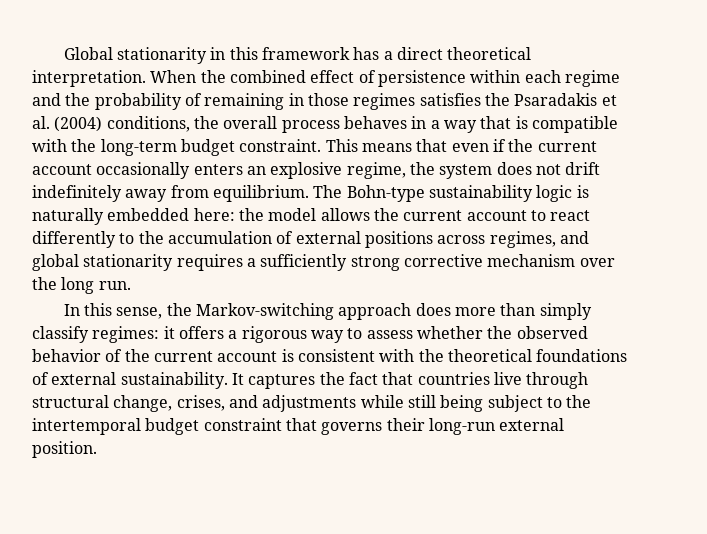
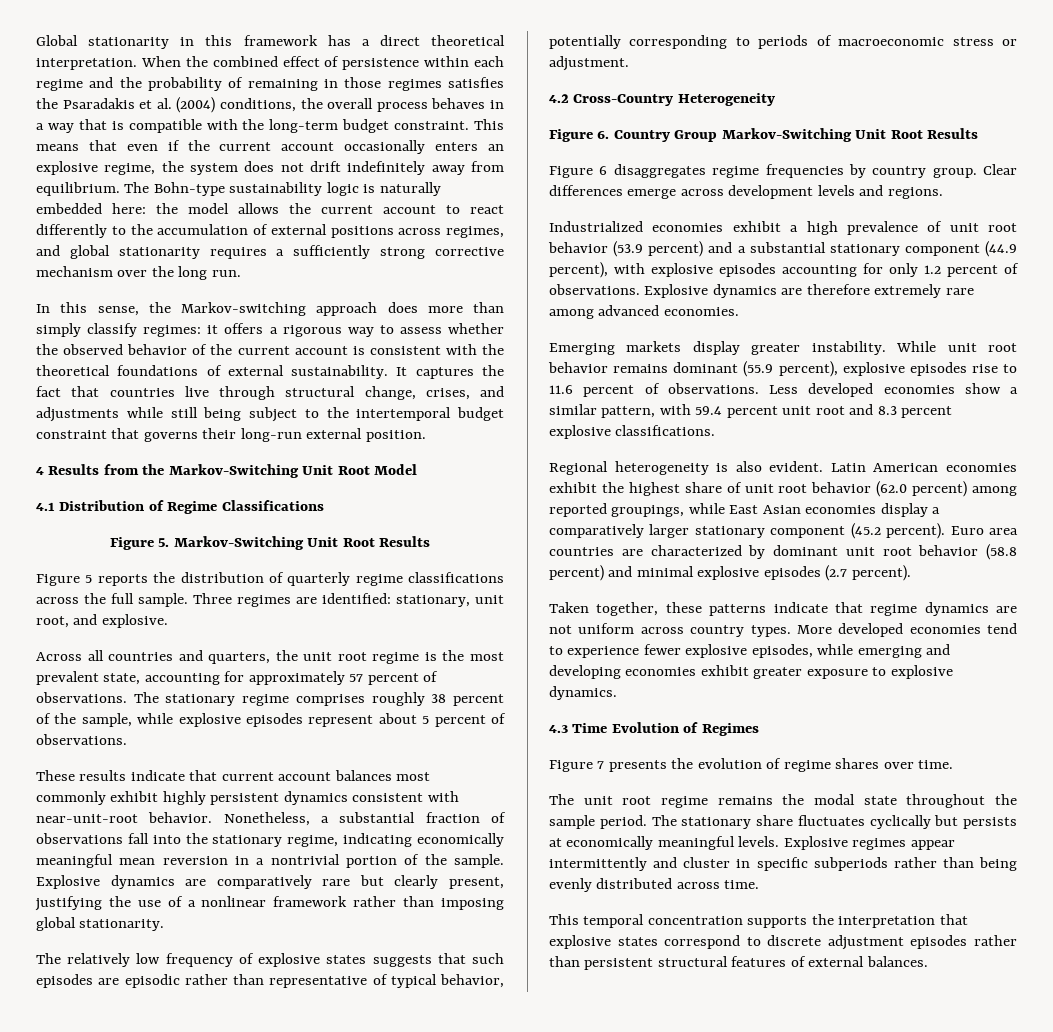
+ 4 Results from the Markov-Switching Unit Root Model
+ 4.1 Distribution of Regime Classifications
+ Figure 5. Markov-Switching Unit Root Results
+ Figure 5 reports the distribution of quarterly regime classifications across the full sample. Three regimes are identified: stationary, unit root, and explosive.
+ Across all countries and quarters, the unit root regime is the most prevalent state, accounting for approximately 57 percent of observations. The stationary regime comprises roughly 38 percent of the sample, while explosive episodes represent about 5 percent of observations.
+ These results indicate that current account balances most commonly exhibit highly persistent dynamics consistent with near-unit-root behavior. Nonetheless, a substantial fraction of observations fall into the stationary regime, indicating economically meaningful mean reversion in a nontrivial portion of the sample. Explosive dynamics are comparatively rare but clearly present, justifying the use of a nonlinear framework rather than imposing global stationarity.
+ The relatively low frequency of explosive states suggests that such episodes are episodic rather than representative of typical behavior, potentially corresponding to periods of macroeconomic stress or adjustment.
+ 4.2 Cross-Country Heterogeneity
+ Figure 6. Country Group Markov-Switching Unit Root Results
+ Figure 6 disaggregates regime frequencies by country group. Clear differences emerge across development levels and regions.
+ Industrialized economies exhibit a high prevalence of unit root behavior (53.9 percent) and a substantial stationary component (44.9 percent), with explosive episodes accounting for only 1.2 percent of observations. Explosive dynamics are therefore extremely rare among advanced economies.
+ Emerging markets display greater instability. While unit root behavior remains dominant (55.9 percent), explosive episodes rise to 11.6 percent of observations. Less developed economies show a similar pattern, with 59.4 percent unit root and 8.3 percent explosive classifications.
+ Regional heterogeneity is also evident. Latin American economies exhibit the highest share of unit root behavior (62.0 percent) among reported groupings, while East Asian economies display a comparatively larger stationary component (45.2 percent). Euro area countries are characterized by dominant unit root behavior (58.8 percent) and minimal explosive episodes (2.7 percent).
+ Taken together, these patterns indicate that regime dynamics are not uniform across country types. More developed economies tend to experience fewer explosive episodes, while emerging and developing economies exhibit greater exposure to explosive dynamics.
+ 4.3 Time Evolution of Regimes
+ Figure 7 presents the evolution of regime shares over time.
+ The unit root regime remains the modal state throughout the sample period. The stationary share fluctuates cyclically but persists at economically meaningful levels. Explosive regimes appear intermittently and cluster in specific subperiods rather than being evenly distributed across time.
+ This temporal concentration supports the interpretation that explosive states correspond to discrete adjustment episodes rather than persistent structural features of external balances.

